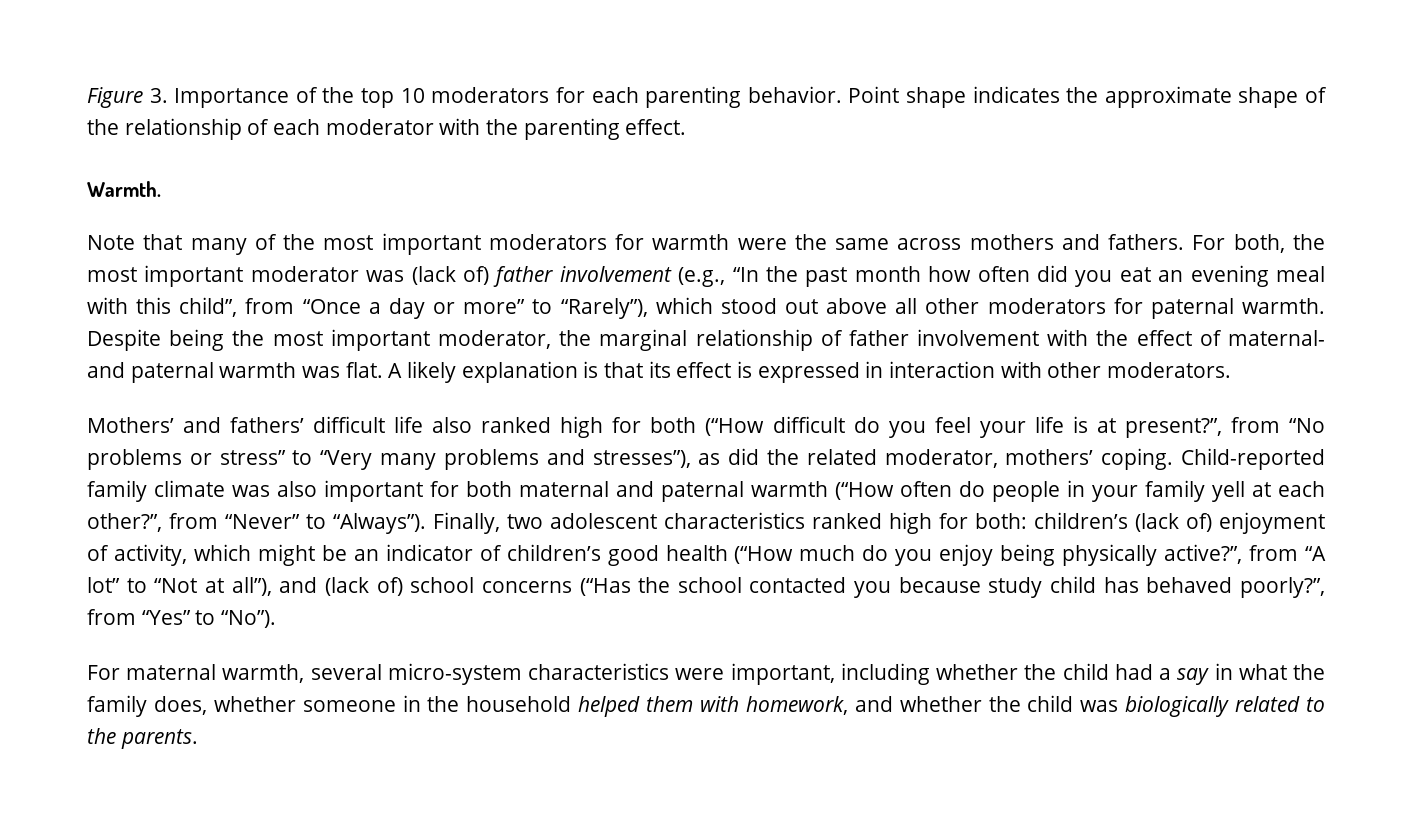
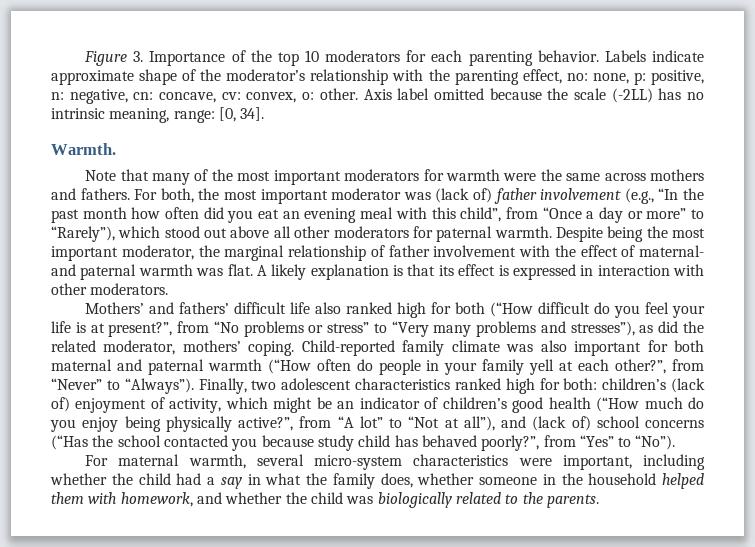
- Point shape indicates the approximate shape of the relationship of each moderator with the parenting effect.
+ Labels indicate approximate shape of the moderator’s relationship with the parenting effect, no: none, p: positive, n: negative, cn: concave, cv: convex, o: other. Axis label omitted because the scale (-2LL) has no intrinsic meaning, range: [0, 34].

